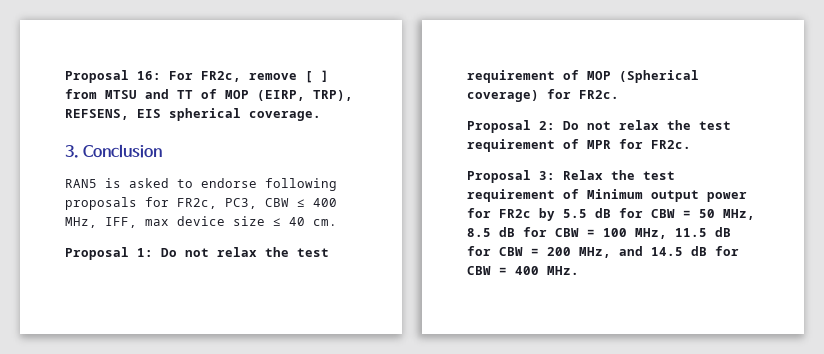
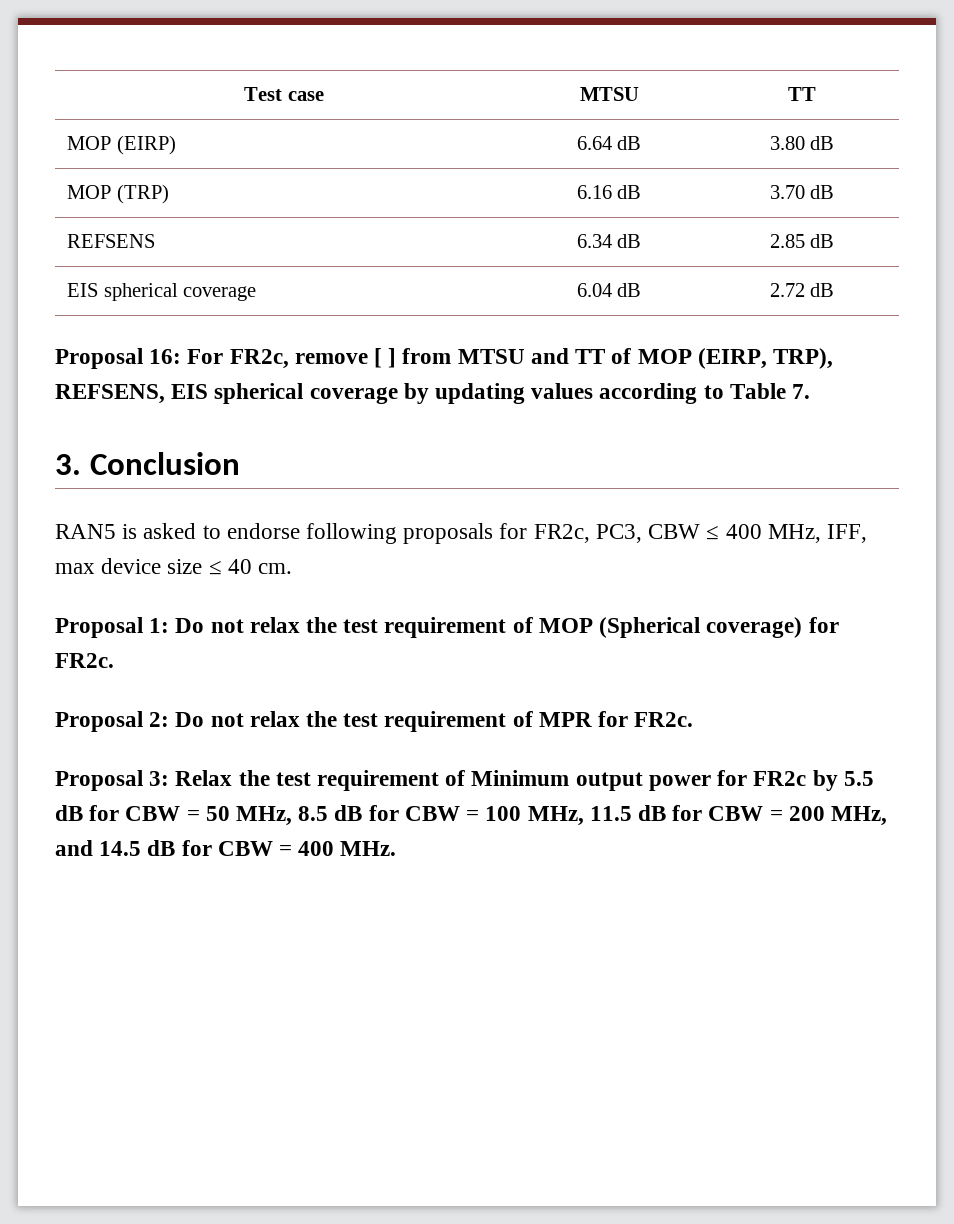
+ Test case | MTSU | TT
+ MOP (EIRP) | 6.64 dB | 3.80 dB
+ MOP (TRP) | 6.16 dB | 3.70 dB
+ REFSENS | 6.34 dB | 2.85 dB
+ EIS spherical coverage | 6.04 dB | 2.72 dB
- Proposal 16: For FR2c, remove [ ] from MTSU and TT of MOP (EIRP, TRP), REFSENS, EIS spherical coverage.
+ Proposal 16: For FR2c, remove [ ] from MTSU and TT of MOP (EIRP, TRP), REFSENS, EIS spherical coverage by updating values according to Table 7.

